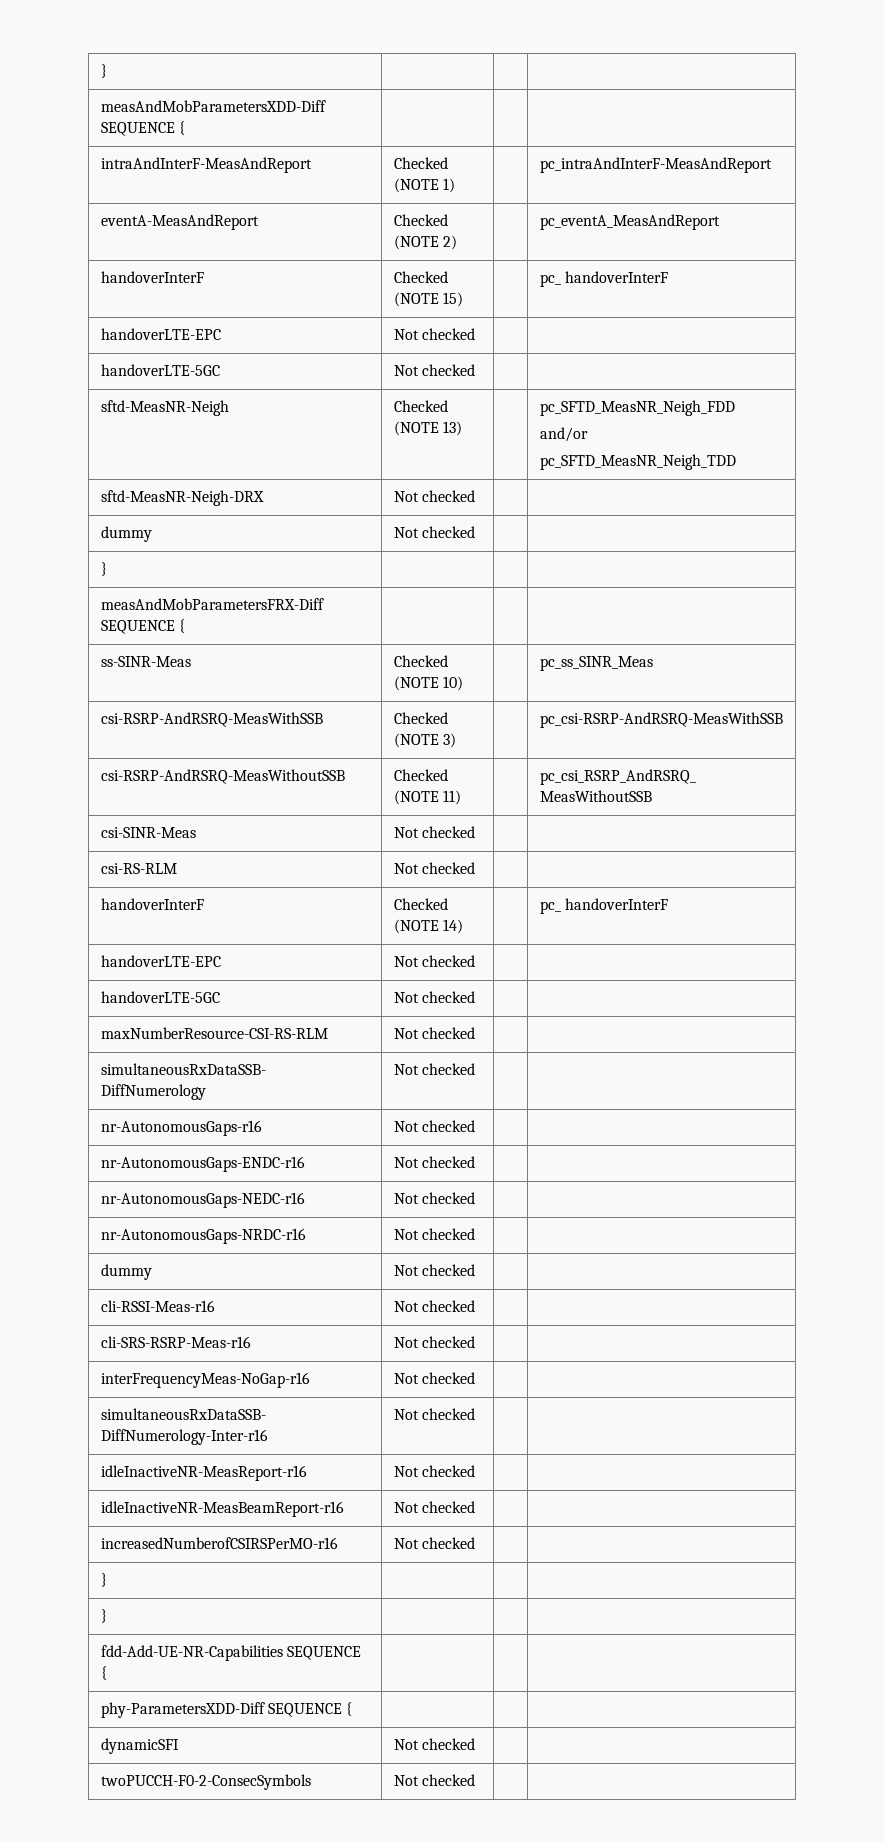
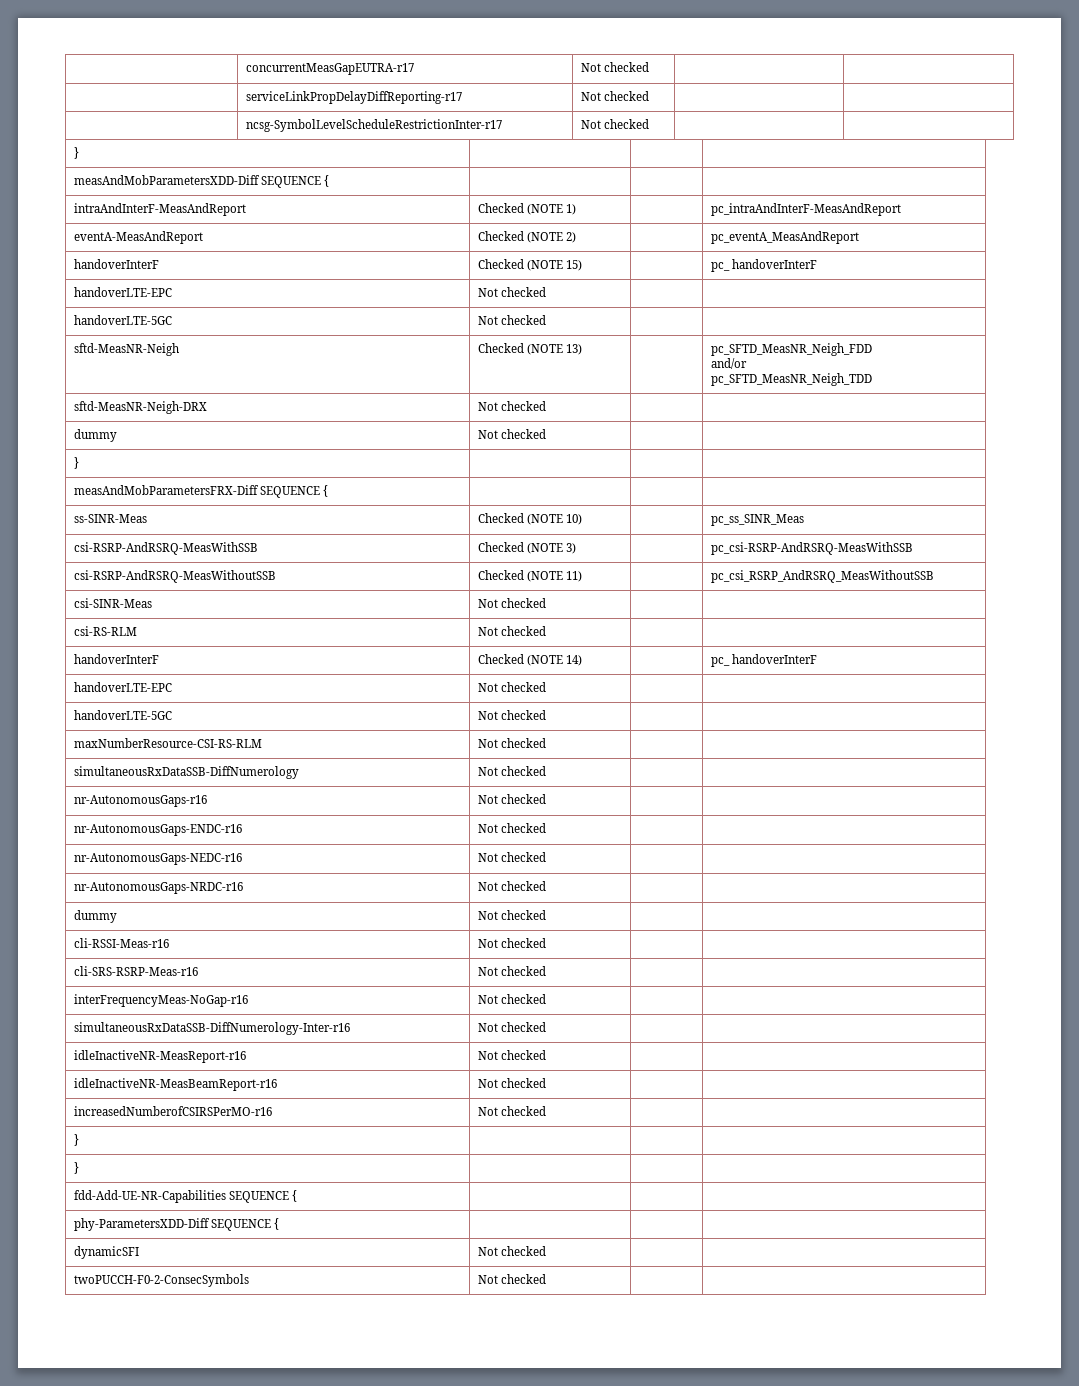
+ | concurrentMeasGapEUTRA-r17 | Not checked | |
+ | serviceLinkPropDelayDiffReporting-r17 | Not checked | |
+ | ncsg-SymbolLevelScheduleRestrictionInter-r17 | Not checked | |

